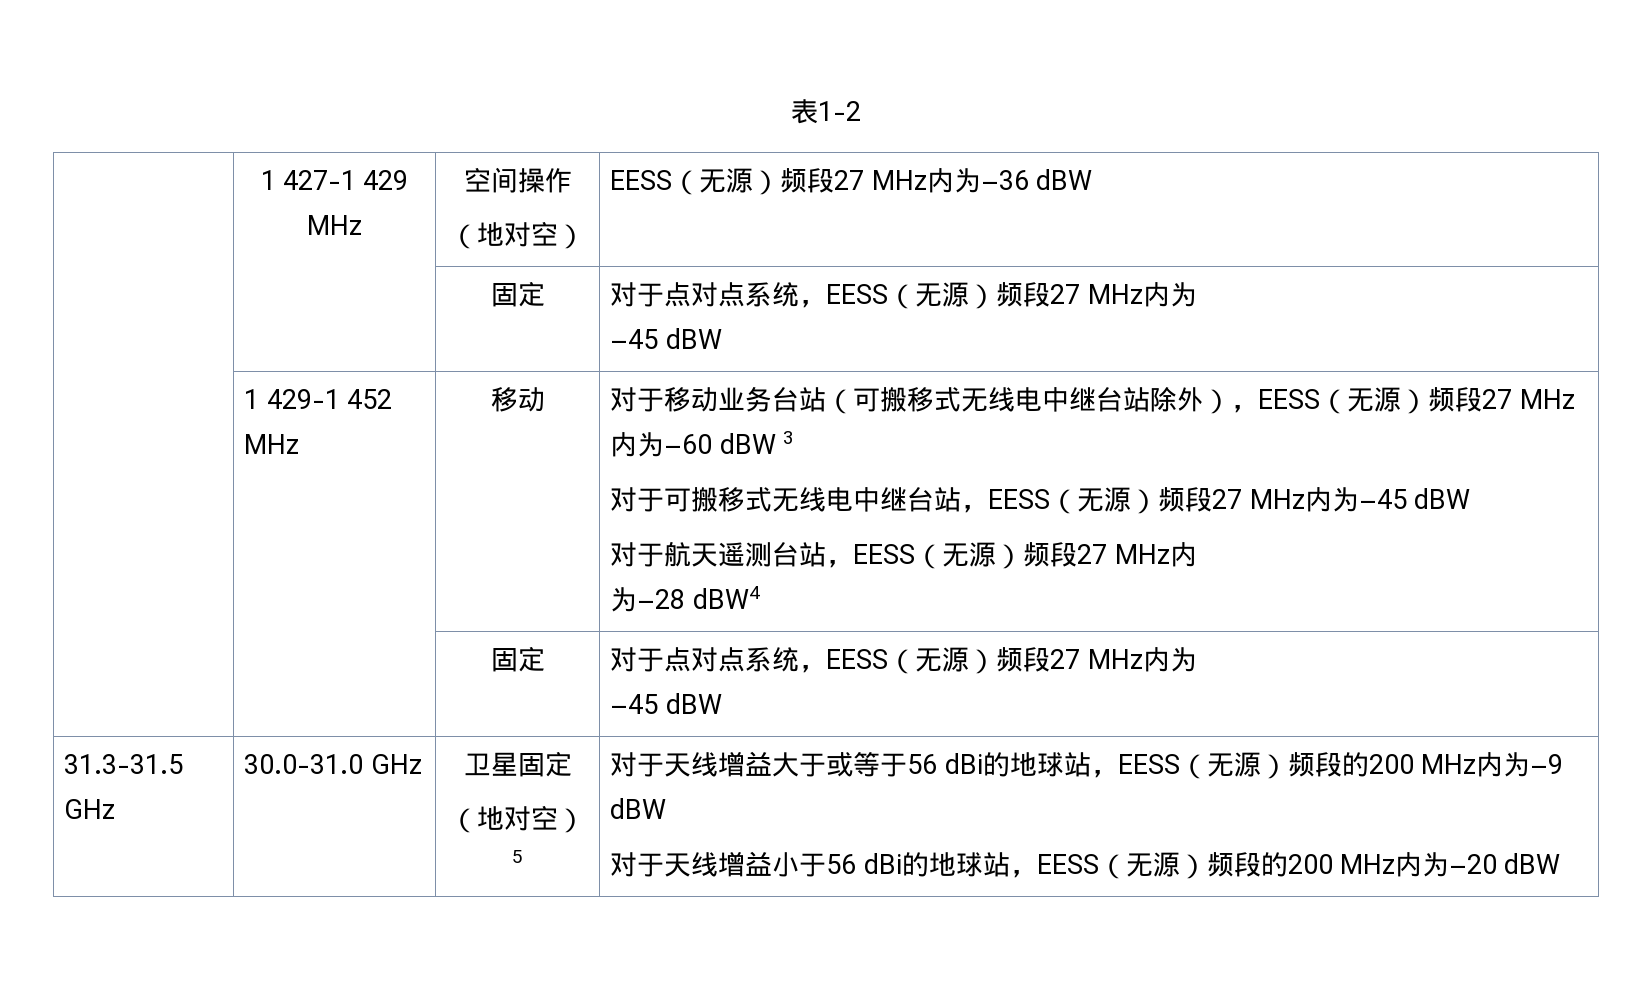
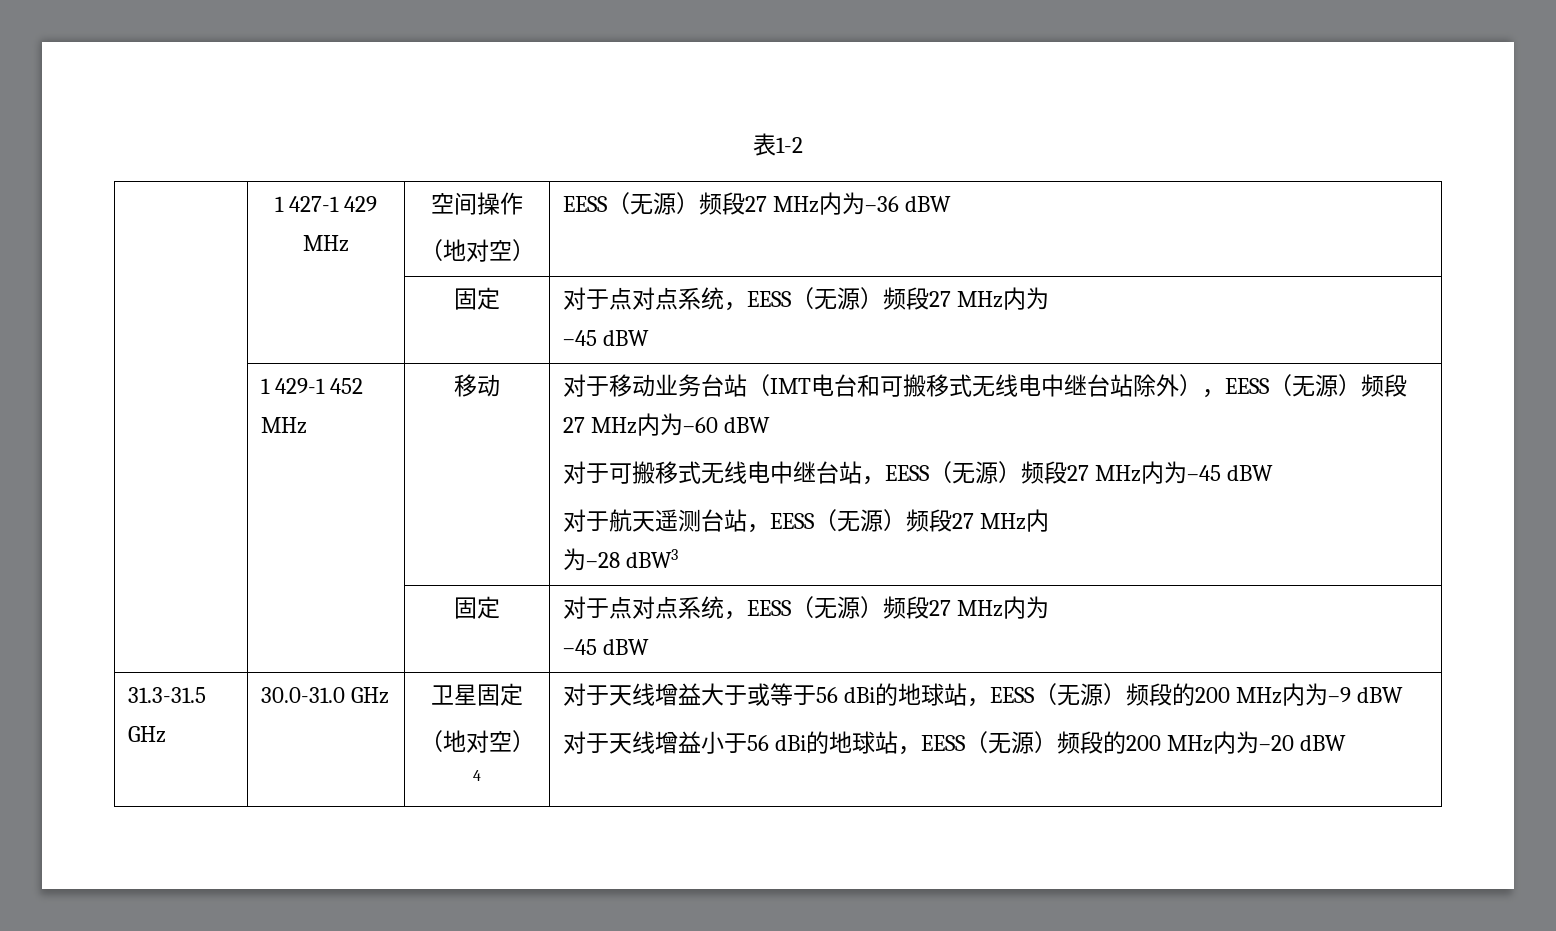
- 对于移动业务台站（可搬移式无线电中继台站除外），EESS（无源）频段27 MHz内为–60 dBW 3
+ 对于移动业务台站（IMT电台和可搬移式无线电中继台站除外），EESS（无源）频段27 MHz内为–60 dBW
- 为–28 dBW4
+ 为–28 dBW3
- （地对空）5
+ （地对空）4

